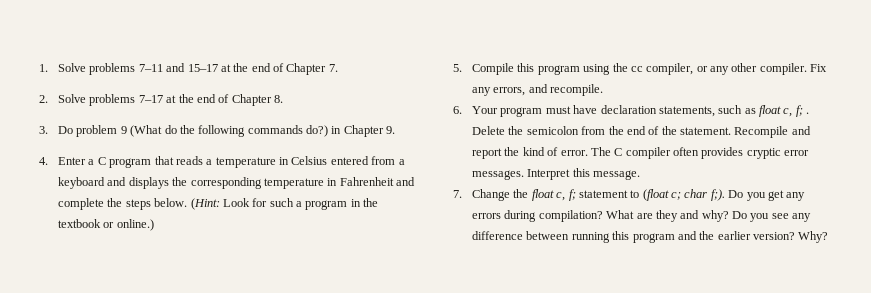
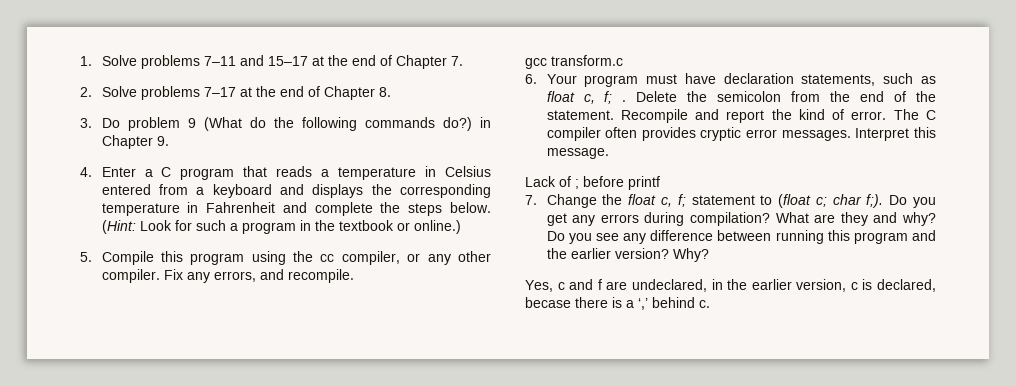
+ gcc transform.c
+ Lack of ; before printf
+ Yes, c and f are undeclared, in the earlier version, c is declared, becase there is a ‘,’ behind c.

